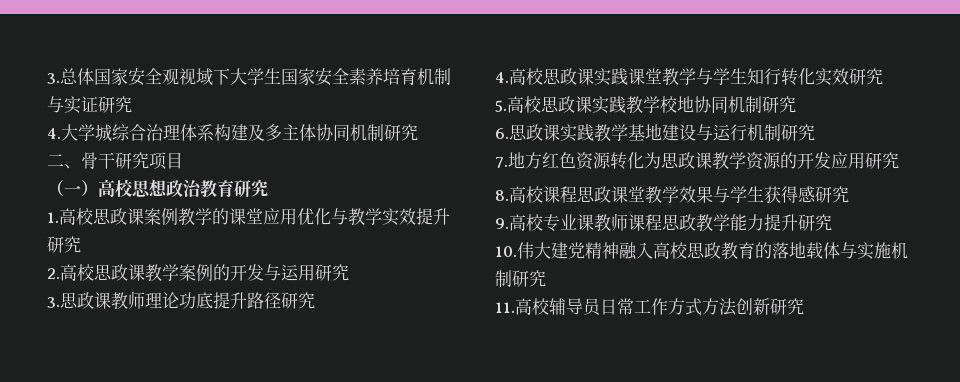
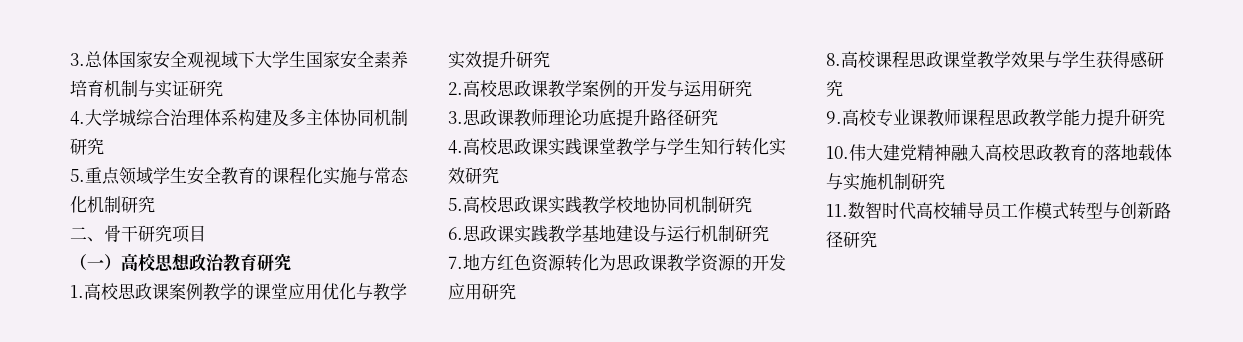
+ 5.重点领域学生安全教育的课程化实施与常态化机制研究
- 11.高校辅导员日常工作方式方法创新研究
+ 11.数智时代高校辅导员工作模式转型与创新路径研究

